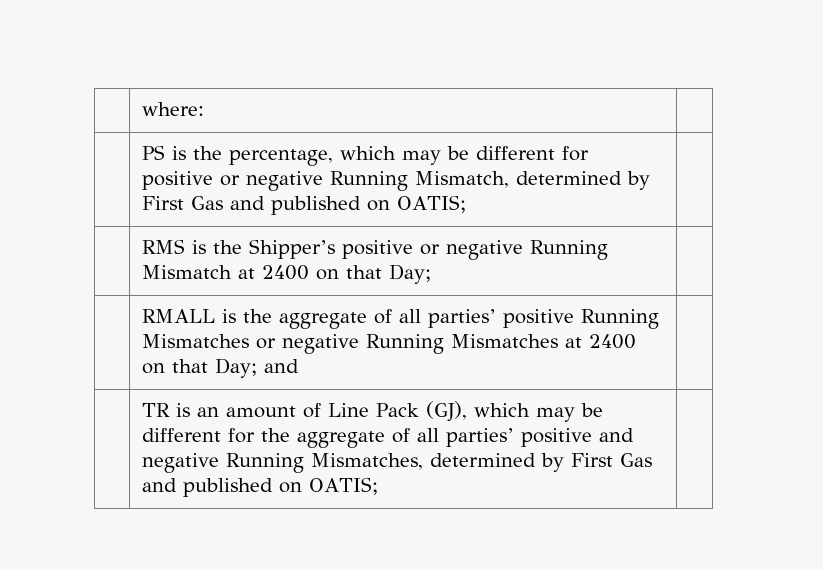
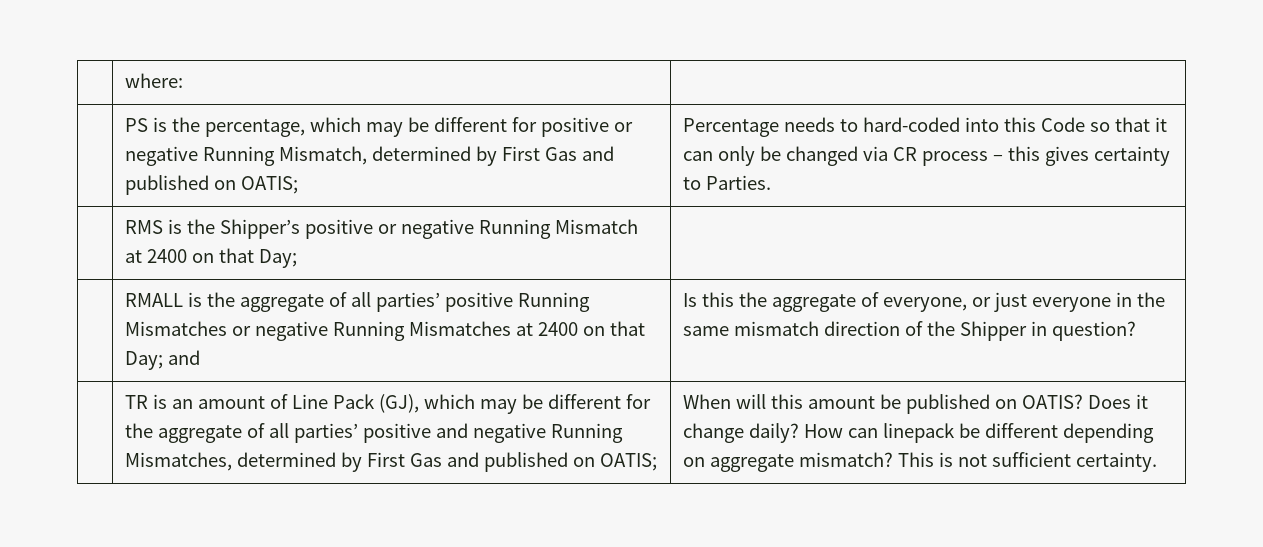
+ Percentage needs to hard-coded into this Code so that it can only be changed via CR process – this gives certainty to Parties.
- | RMALL is the aggregate of all parties’ positive Running Mismatches or negative Running Mismatches at 2400 on that Day; and |
+ | RMALL is the aggregate of all parties’ positive Running Mismatches or negative Running Mismatches at 2400 on that Day; and | Is this the aggregate of everyone, or just everyone in the same mismatch direction of the Shipper in question?
+ When will this amount be published on OATIS? Does it change daily? How can linepack be different depending on aggregate mismatch? This is not sufficient certainty.

